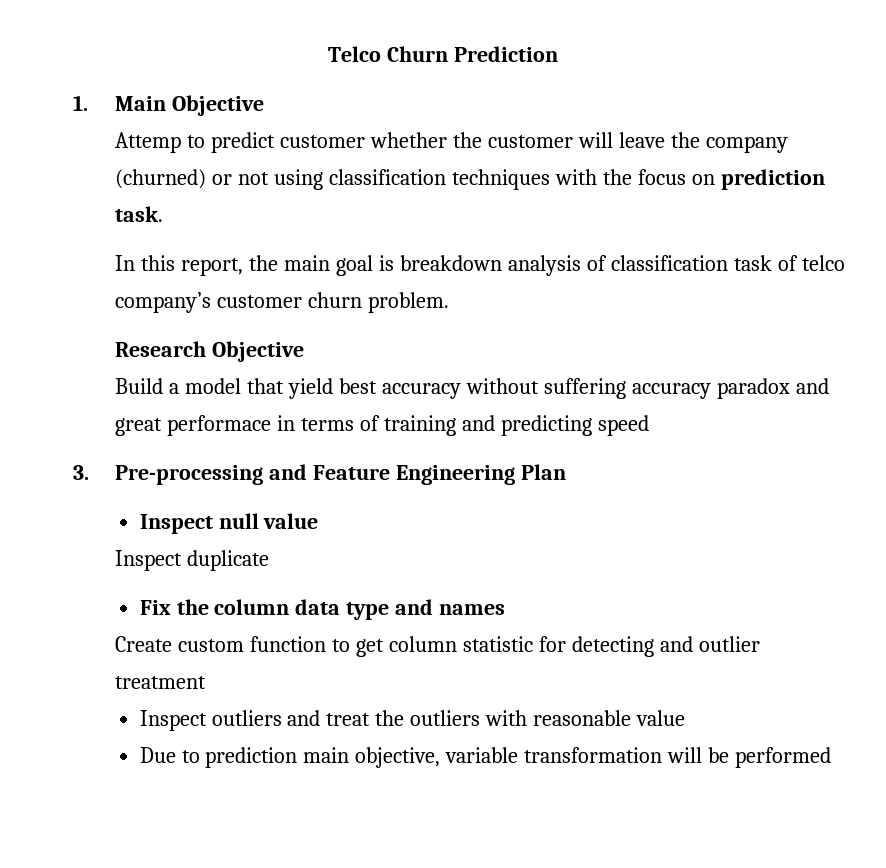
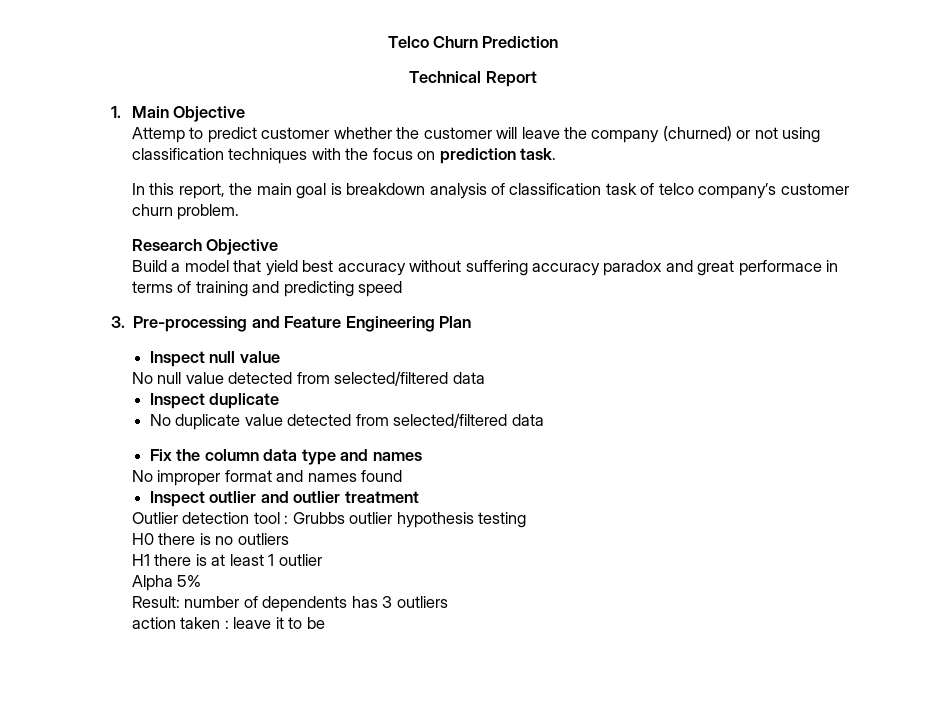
+ Technical Report
+ No null value detected from selected/filtered data
  Inspect duplicate
+ No duplicate value detected from selected/filtered data
- Create custom function to get column statistic for detecting and outlier treatment
- Inspect outliers and treat the outliers with reasonable value
- Due to prediction main objective, variable transformation will be performed
+ No improper format and names found
+ Inspect outlier and outlier treatment
+ Outlier detection tool : Grubbs outlier hypothesis testing
+ H0 there is no outliers
+ H1 there is at least 1 outlier
+ Alpha 5%
+ Result: number of dependents has 3 outliers
+ action taken : leave it to be

